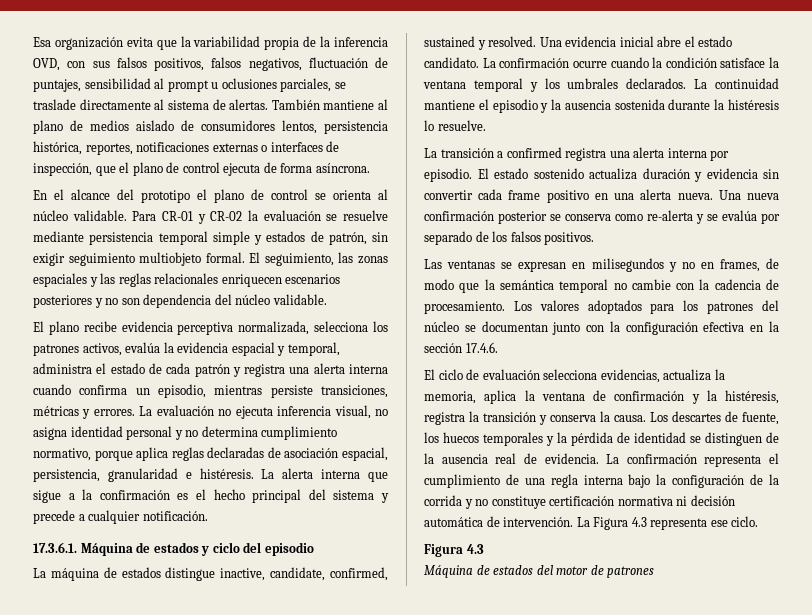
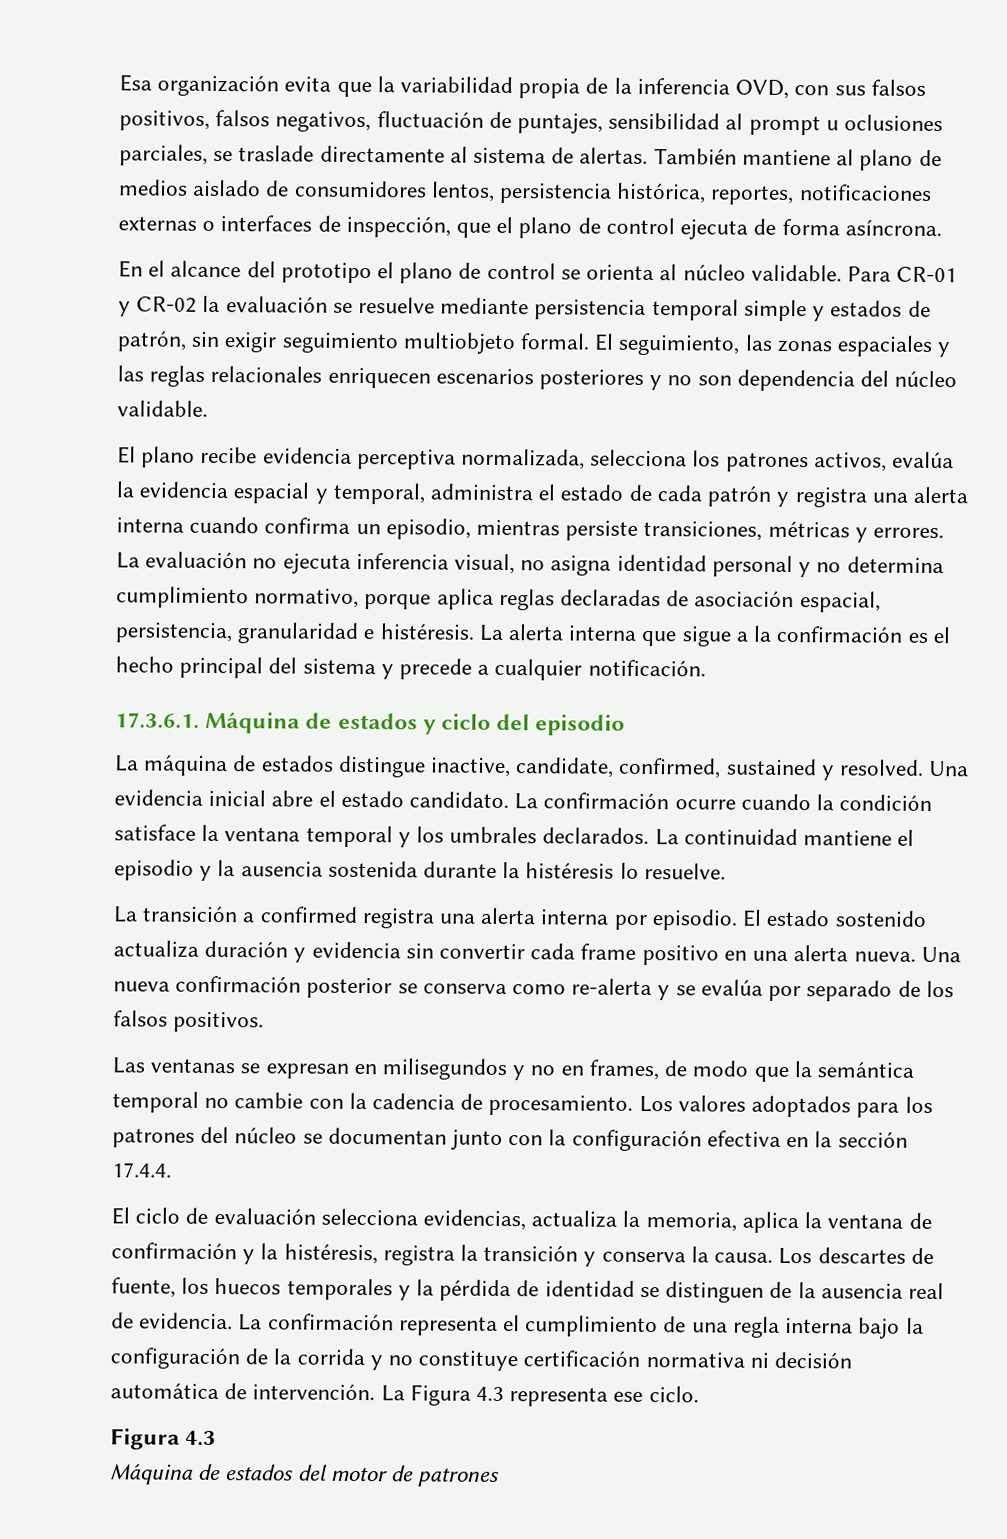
- Los valores adoptados para los patrones del núcleo se documentan junto con la configuración efectiva en la sección 17.4.6.
+ Los valores adoptados para los patrones del núcleo se documentan junto con la configuración efectiva en la sección 17.4.4.

